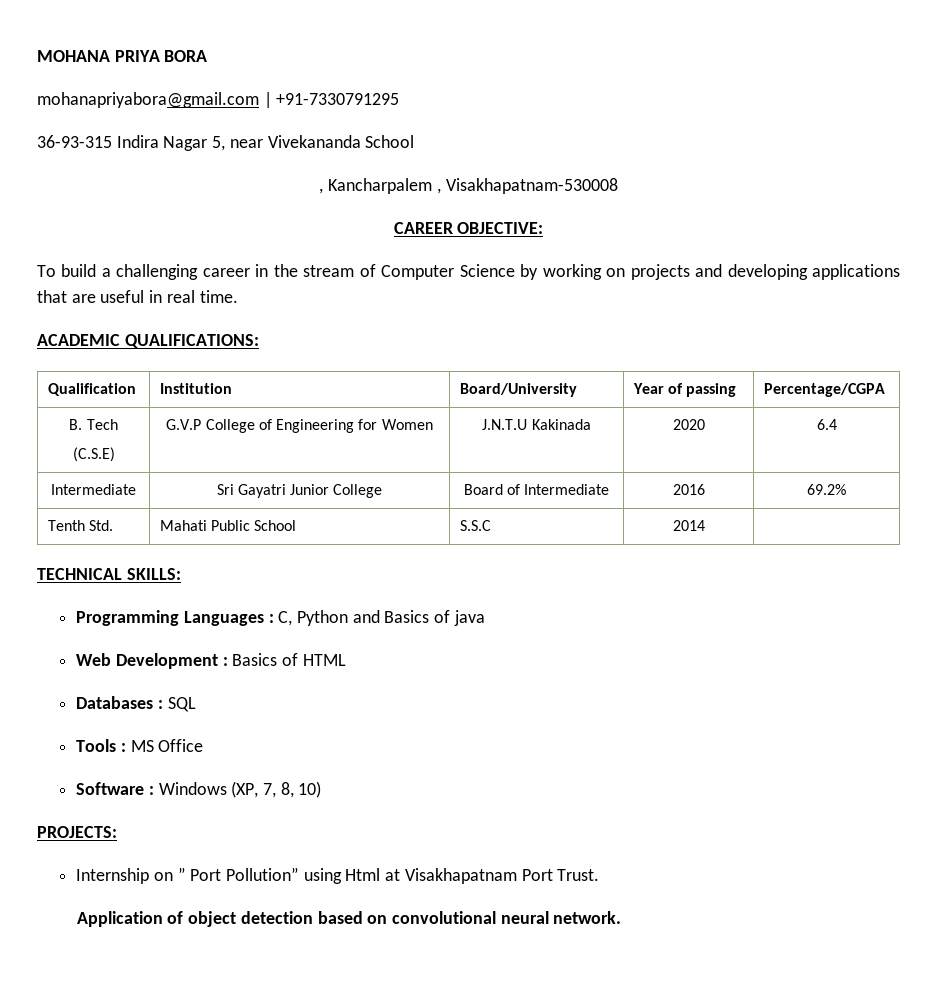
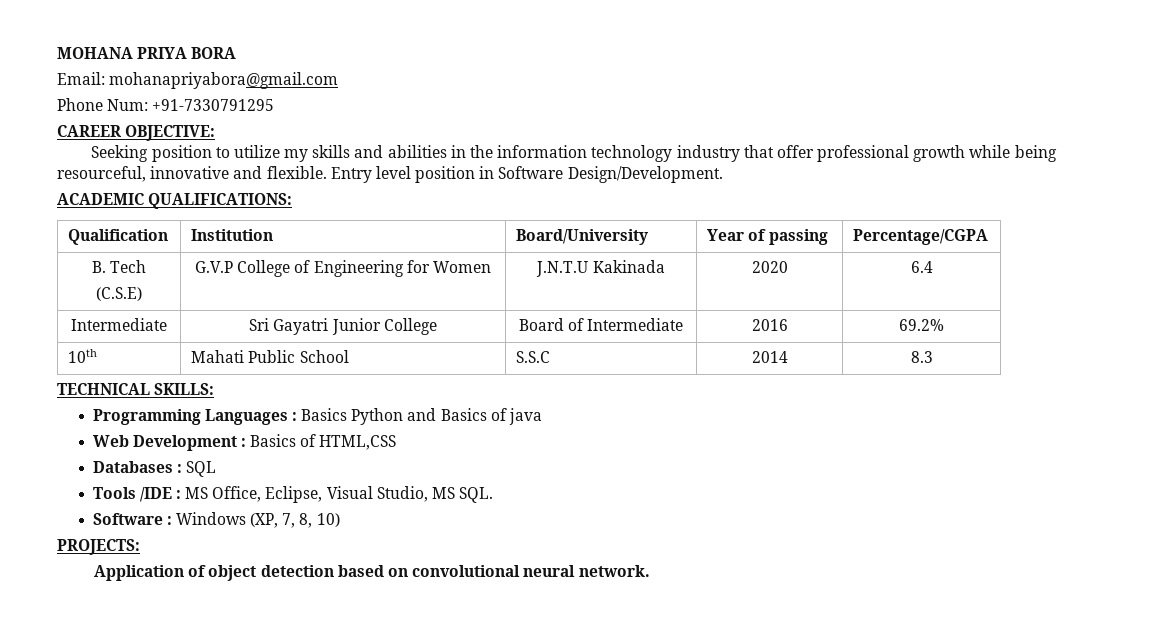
- mohanapriyabora@gmail.com | +91-7330791295
+ Email: mohanapriyabora@gmail.com
+ Phone Num: +91-7330791295
- 36-93-315 Indira Nagar 5, near Vivekananda School
- , Kancharpalem , Visakhapatnam-530008
  CAREER OBJECTIVE:
- To build a challenging career in the stream of Computer Science by working on projects and developing applications that are useful in real time.
+ Seeking position to utilize my skills and abilities in the information technology industry that offer professional growth while being resourceful, innovative and flexible. Entry level position in Software Design/Development.
- Tenth Std. | Mahati Public School | S.S.C | 2014 |
+ 10th | Mahati Public School | S.S.C | 2014 | 8.3
- Programming Languages : C, Python and Basics of java
+ Programming Languages : Basics Python and Basics of java
- Web Development : Basics of HTML
+ Web Development : Basics of HTML,CSS
- Tools : MS Office
+ Tools /IDE : MS Office, Eclipse, Visual Studio, MS SQL.
- Internship on ” Port Pollution” using Html at Visakhapatnam Port Trust.

